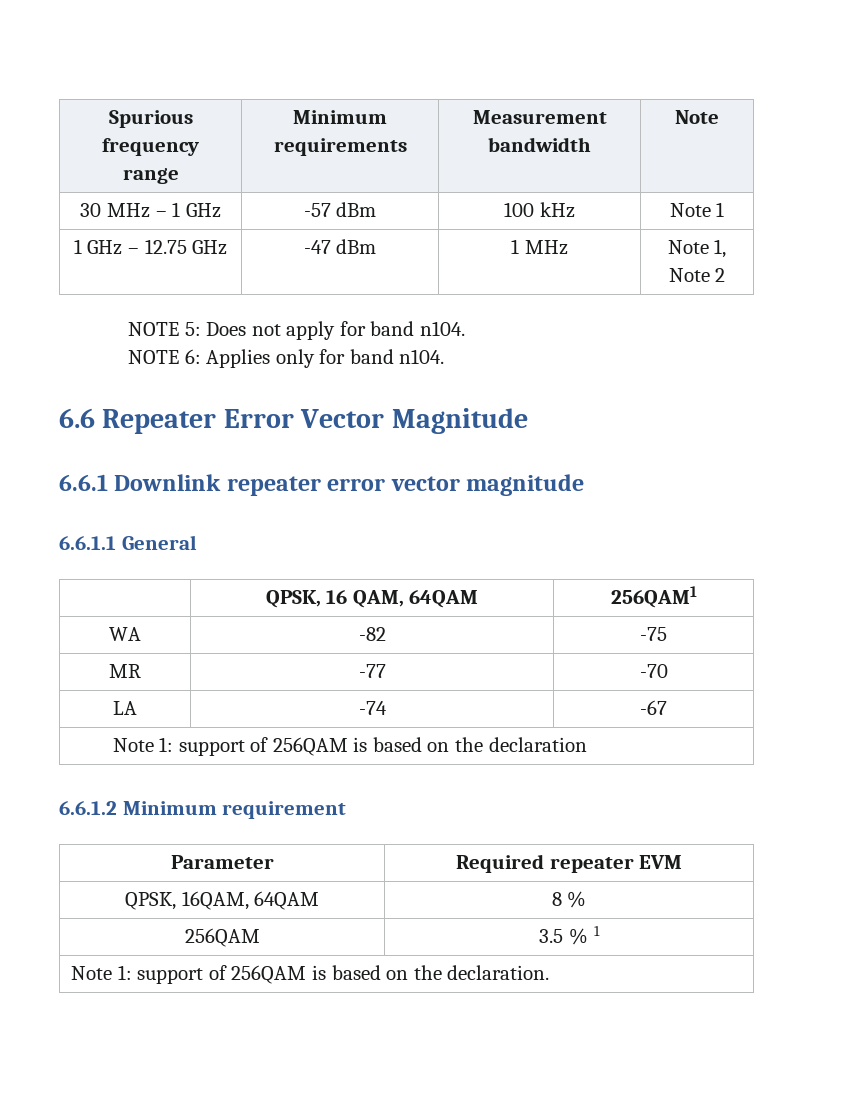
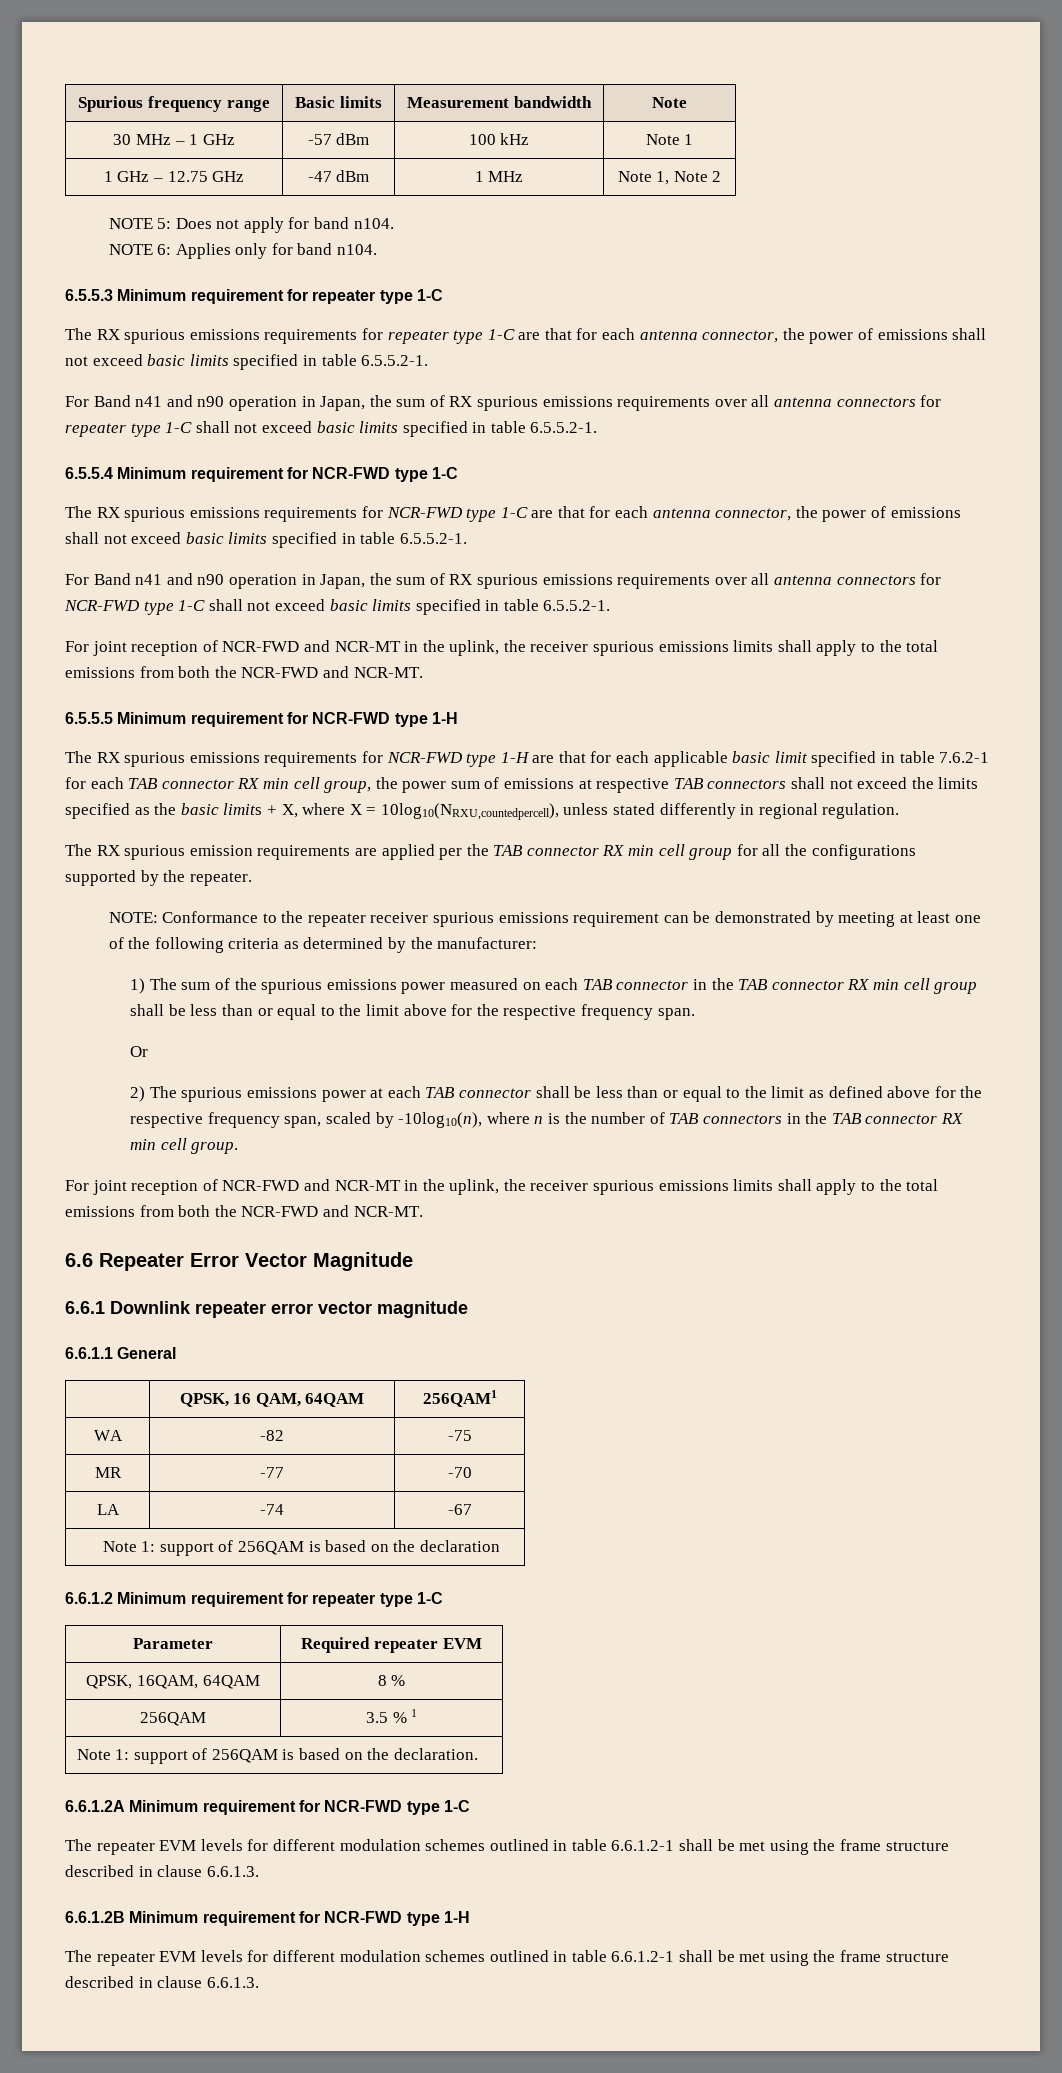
- Spurious frequency range | Minimum requirements | Measurement bandwidth | Note
+ Spurious frequency range | Basic limits | Measurement bandwidth | Note
+ 6.5.5.3 Minimum requirement for repeater type 1-C
+ The RX spurious emissions requirements for repeater type 1-C are that for each antenna connector, the power of emissions shall not exceed basic limits specified in table 6.5.5.2-1.
+ For Band n41 and n90 operation in Japan, the sum of RX spurious emissions requirements over all antenna connectors for repeater type 1-C shall not exceed basic limits specified in table 6.5.5.2-1.
+ 6.5.5.4 Minimum requirement for NCR-FWD type 1-C
+ The RX spurious emissions requirements for NCR-FWD type 1-C are that for each antenna connector, the power of emissions shall not exceed basic limits specified in table 6.5.5.2-1.
+ For Band n41 and n90 operation in Japan, the sum of RX spurious emissions requirements over all antenna connectors for NCR-FWD type 1-C shall not exceed basic limits specified in table 6.5.5.2-1.
+ For joint reception of NCR-FWD and NCR-MT in the uplink, the receiver spurious emissions limits shall apply to the total emissions from both the NCR-FWD and NCR-MT.
+ 6.5.5.5 Minimum requirement for NCR-FWD type 1-H
+ The RX spurious emissions requirements for NCR-FWD type 1-H are that for each applicable basic limit specified in table 7.6.2-1 for each TAB connector RX min cell group, the power sum of emissions at respective TAB connectors shall not exceed the limits specified as the basic limits + X, where X = 10log10(NRXU,countedpercell), unless stated differently in regional regulation.
+ The RX spurious emission requirements are applied per the TAB connector RX min cell group for all the configurations supported by the repeater.
+ NOTE: Conformance to the repeater receiver spurious emissions requirement can be demonstrated by meeting at least one of the following criteria as determined by the manufacturer:
+ 1) The sum of the spurious emissions power measured on each TAB connector in the TAB connector RX min cell group shall be less than or equal to the limit above for the respective frequency span.
+ Or
+ 2) The spurious emissions power at each TAB connector shall be less than or equal to the limit as defined above for the respective frequency span, scaled by -10log10(n), where n is the number of TAB connectors in the TAB connector RX min cell group.
+ For joint reception of NCR-FWD and NCR-MT in the uplink, the receiver spurious emissions limits shall apply to the total emissions from both the NCR-FWD and NCR-MT.
- 6.6.1.2 Minimum requirement
+ 6.6.1.2 Minimum requirement for repeater type 1-C
+ 6.6.1.2A Minimum requirement for NCR-FWD type 1-C
+ The repeater EVM levels for different modulation schemes outlined in table 6.6.1.2-1 shall be met using the frame structure described in clause 6.6.1.3.
+ 6.6.1.2B Minimum requirement for NCR-FWD type 1-H
+ The repeater EVM levels for different modulation schemes outlined in table 6.6.1.2-1 shall be met using the frame structure described in clause 6.6.1.3.

